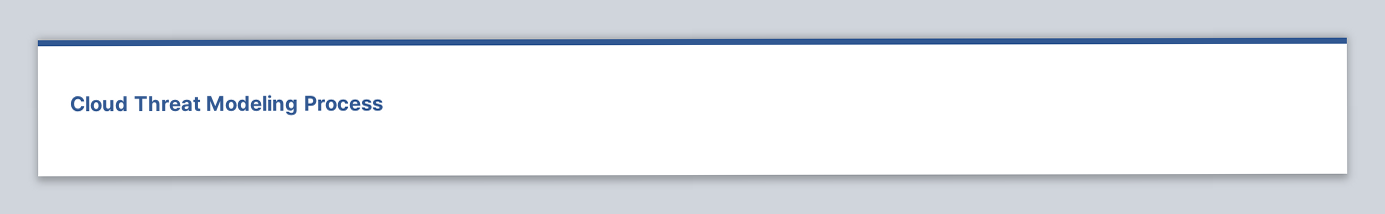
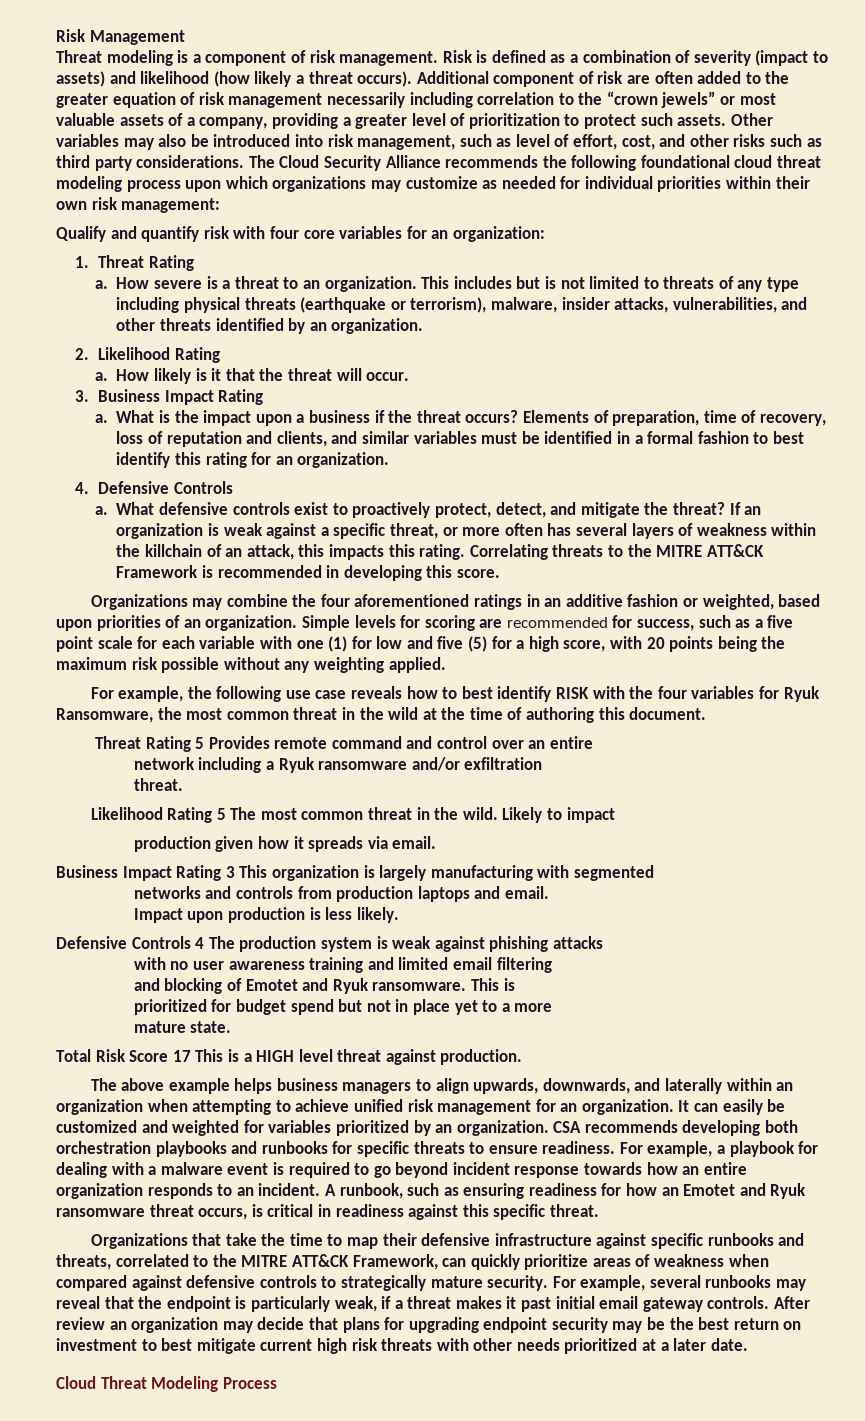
+ Risk Management
+ Threat modeling is a component of risk management. Risk is defined as a combination of severity (impact to assets) and likelihood (how likely a threat occurs). Additional component of risk are often added to the greater equation of risk management necessarily including correlation to the “crown jewels” or most valuable assets of a company, providing a greater level of prioritization to protect such assets. Other variables may also be introduced into risk management, such as level of effort, cost, and other risks such as third party considerations. The Cloud Security Alliance recommends the following foundational cloud threat modeling process upon which organizations may customize as needed for individual priorities within their own risk management:
+ Qualify and quantify risk with four core variables for an organization:
+ 1. Threat Rating
+ a. How severe is a threat to an organization. This includes but is not limited to threats of any type including physical threats (earthquake or terrorism), malware, insider attacks, vulnerabilities, and other threats identified by an organization.
+ 2. Likelihood Rating
+ a. How likely is it that the threat will occur.
+ 3. Business Impact Rating
+ a. What is the impact upon a business if the threat occurs? Elements of preparation, time of recovery, loss of reputation and clients, and similar variables must be identified in a formal fashion to best identify this rating for an organization.
+ 4. Defensive Controls
+ a. What defensive controls exist to proactively protect, detect, and mitigate the threat? If an organization is weak against a specific threat, or more often has several layers of weakness within the killchain of an attack, this impacts this rating. Correlating threats to the MITRE ATT&CK Framework is recommended in developing this score.
+ Organizations may combine the four aforementioned ratings in an additive fashion or weighted, based upon priorities of an organization. Simple levels for scoring are recommended for success, such as a five point scale for each variable with one (1) for low and five (5) for a high score, with 20 points being the maximum risk possible without any weighting applied.
+ For example, the following use case reveals how to best identify RISK with the four variables for Ryuk Ransomware, the most common threat in the wild at the time of authoring this document.
+ Threat Rating 5 Provides remote command and control over an entire
+ network including a Ryuk ransomware and/or exfiltration
+ threat.
+ Likelihood Rating 5 The most common threat in the wild. Likely to impact
+ production given how it spreads via email.
+ Business Impact Rating 3 This organization is largely manufacturing with segmented
+ networks and controls from production laptops and email.
+ Impact upon production is less likely.
+ Defensive Controls 4 The production system is weak against phishing attacks
+ with no user awareness training and limited email filtering
+ and blocking of Emotet and Ryuk ransomware. This is
+ prioritized for budget spend but not in place yet to a more
+ mature state.
+ Total Risk Score 17 This is a HIGH level threat against production.
+ The above example helps business managers to align upwards, downwards, and laterally within an organization when attempting to achieve unified risk management for an organization. It can easily be customized and weighted for variables prioritized by an organization. CSA recommends developing both orchestration playbooks and runbooks for specific threats to ensure readiness. For example, a playbook for dealing with a malware event is required to go beyond incident response towards how an entire organization responds to an incident. A runbook, such as ensuring readiness for how an Emotet and Ryuk ransomware threat occurs, is critical in readiness against this specific threat.
+ Organizations that take the time to map their defensive infrastructure against specific runbooks and threats, correlated to the MITRE ATT&CK Framework, can quickly prioritize areas of weakness when compared against defensive controls to strategically mature security. For example, several runbooks may reveal that the endpoint is particularly weak, if a threat makes it past initial email gateway controls. After review an organization may decide that plans for upgrading endpoint security may be the best return on investment to best mitigate current high risk threats with other needs prioritized at a later date.

